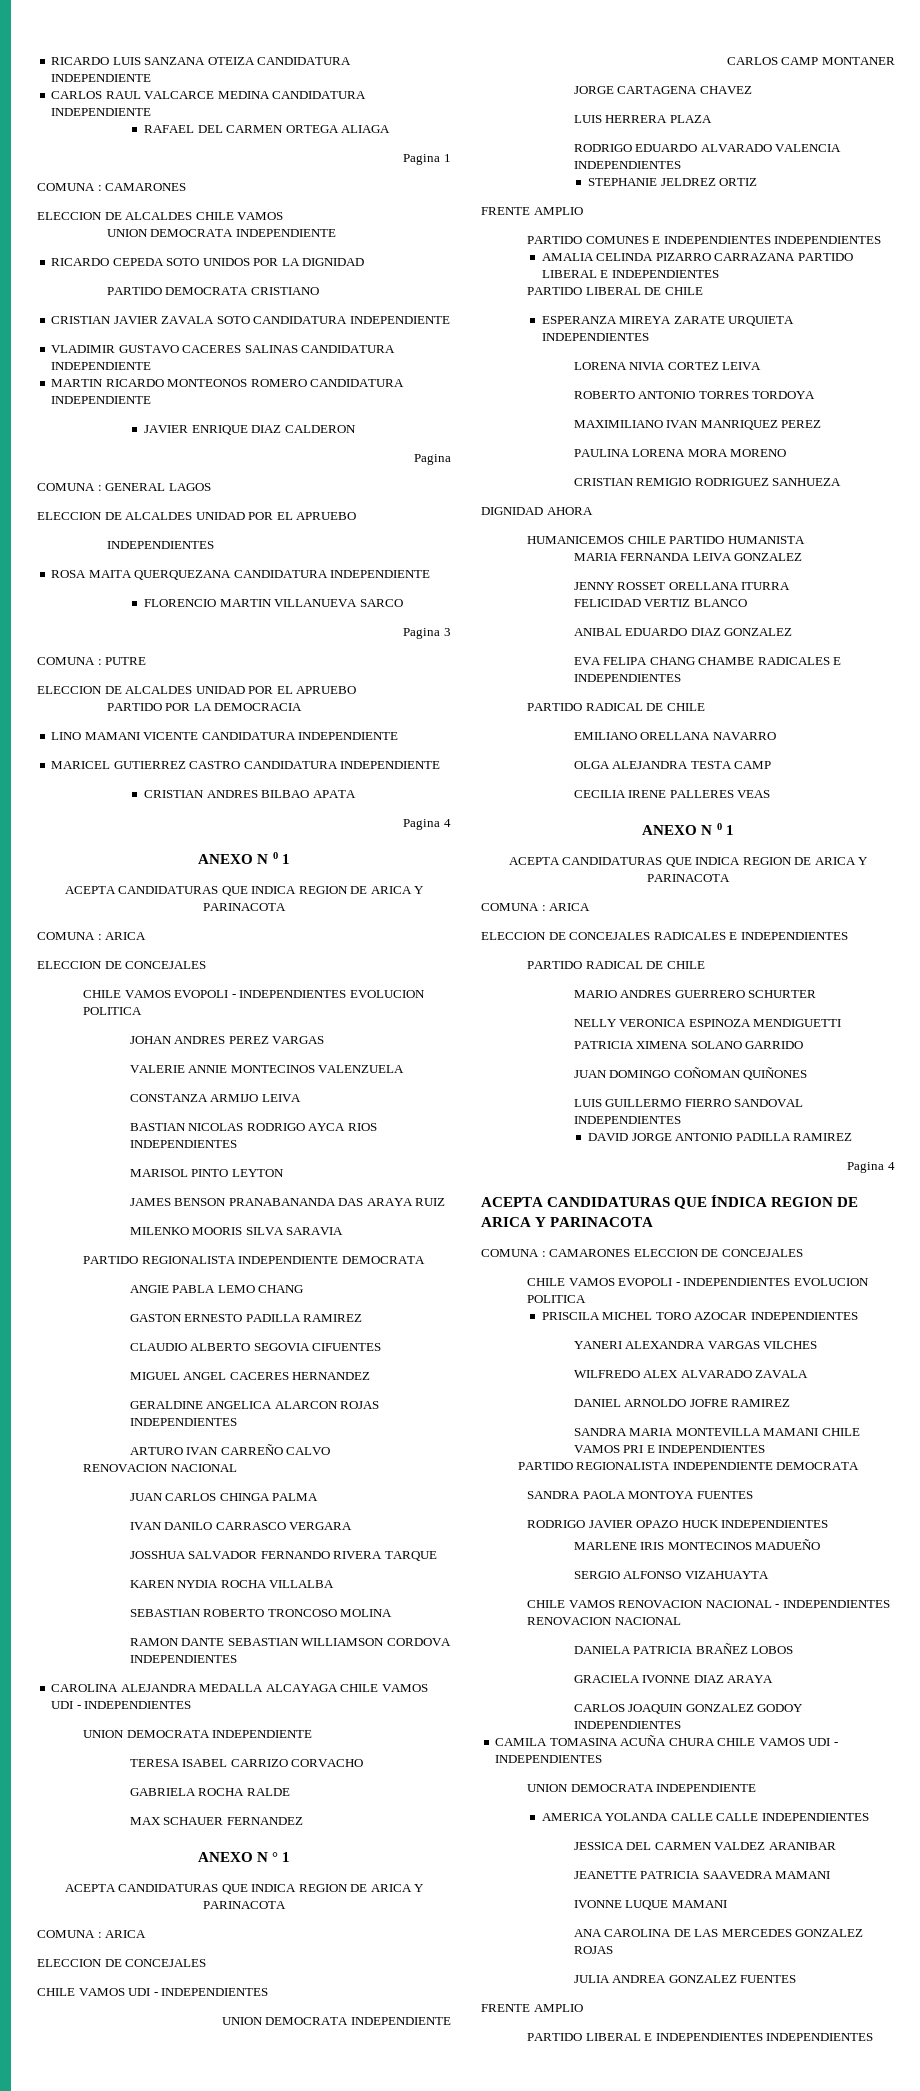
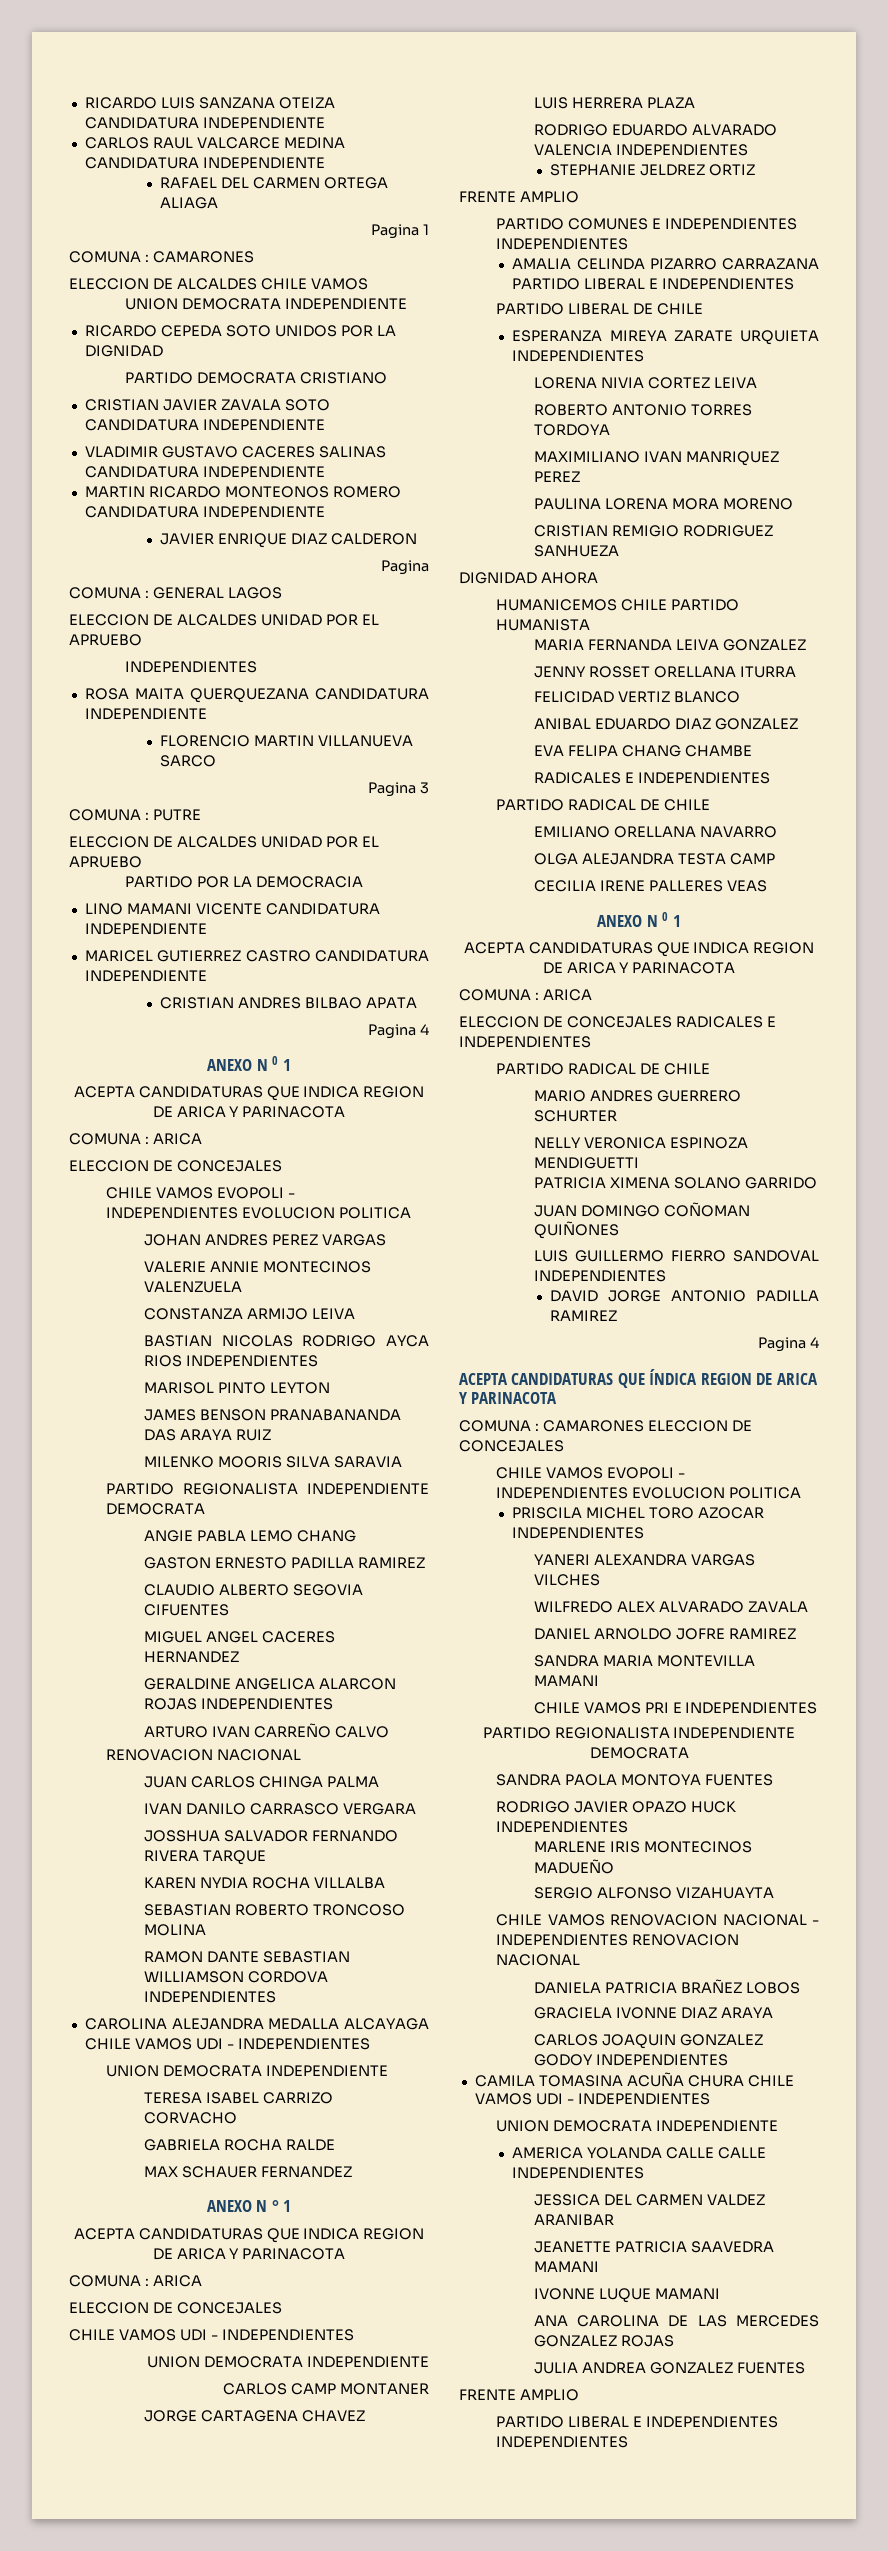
- EVA FELIPA CHANG CHAMBE RADICALES E INDEPENDIENTES
+ EVA FELIPA CHANG CHAMBE
+ RADICALES E INDEPENDIENTES
- SANDRA MARIA MONTEVILLA MAMANI CHILE VAMOS PRI E INDEPENDIENTES
+ SANDRA MARIA MONTEVILLA MAMANI
+ CHILE VAMOS PRI E INDEPENDIENTES

